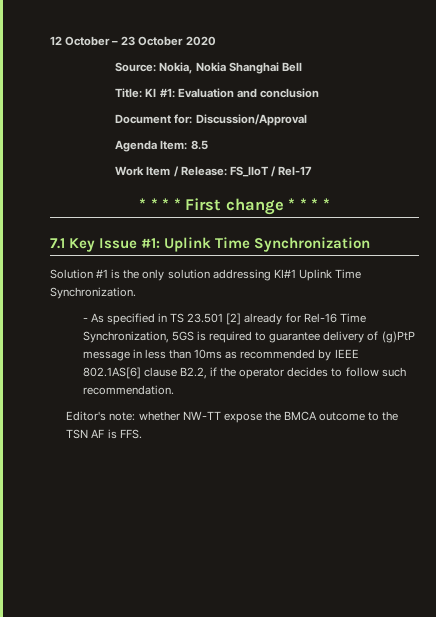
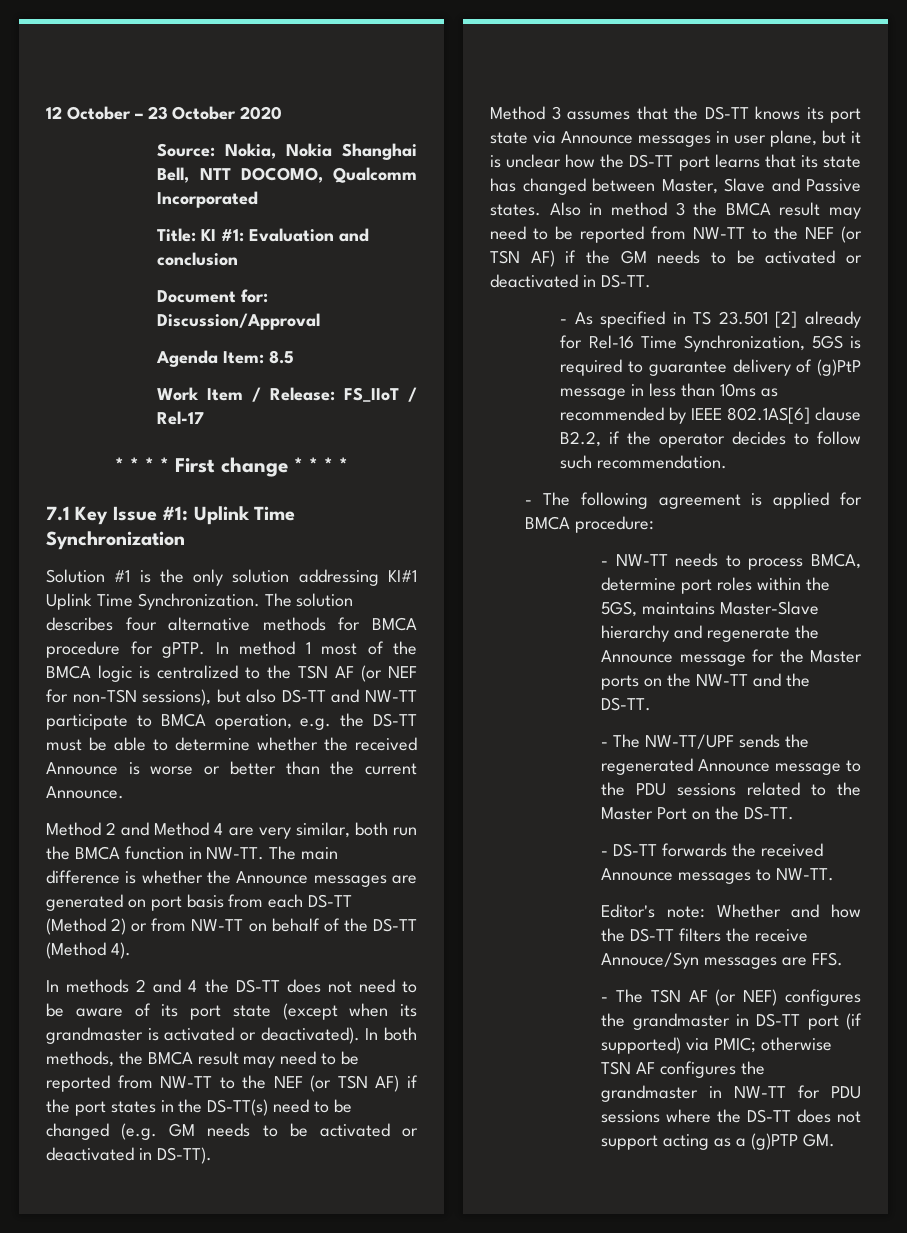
- Source: Nokia, Nokia Shanghai Bell
+ Source: Nokia, Nokia Shanghai Bell, NTT DOCOMO, Qualcomm Incorporated
+ The solution describes four alternative methods for BMCA procedure for gPTP. In method 1 most of the BMCA logic is centralized to the TSN AF (or NEF for non-TSN sessions), but also DS-TT and NW-TT participate to BMCA operation, e.g. the DS-TT must be able to determine whether the received Announce is worse or better than the current Announce.
+ Method 2 and Method 4 are very similar, both run the BMCA function in NW-TT. The main difference is whether the Announce messages are generated on port basis from each DS-TT (Method 2) or from NW-TT on behalf of the DS-TT (Method 4).
+ In methods 2 and 4 the DS-TT does not need to be aware of its port state (except when its grandmaster is activated or deactivated). In both methods, the BMCA result may need to be reported from NW-TT to the NEF (or TSN AF) if the port states in the DS-TT(s) need to be changed (e.g. GM needs to be activated or deactivated in DS-TT).
+ Method 3 assumes that the DS-TT knows its port state via Announce messages in user plane, but it is unclear how the DS-TT port learns that its state has changed between Master, Slave and Passive states. Also in method 3 the BMCA result may need to be reported from NW-TT to the NEF (or TSN AF) if the GM needs to be activated or deactivated in DS-TT.
- Editor's note: whether NW-TT expose the BMCA outcome to the TSN AF is FFS.
+ - The following agreement is applied for BMCA procedure:
+ - NW-TT needs to process BMCA, determine port roles within the 5GS, maintains Master-Slave hierarchy and regenerate the Announce message for the Master ports on the NW-TT and the DS-TT.
+ - The NW-TT/UPF sends the regenerated Announce message to the PDU sessions related to the Master Port on the DS-TT.
+ - DS-TT forwards the received Announce messages to NW-TT.
+ Editor's note: Whether and how the DS-TT filters the receive Annouce/Syn messages are FFS.
+ - The TSN AF (or NEF) configures the grandmaster in DS-TT port (if supported) via PMIC; otherwise TSN AF configures the grandmaster in NW-TT for PDU sessions where the DS-TT does not support acting as a (g)PTP GM.

